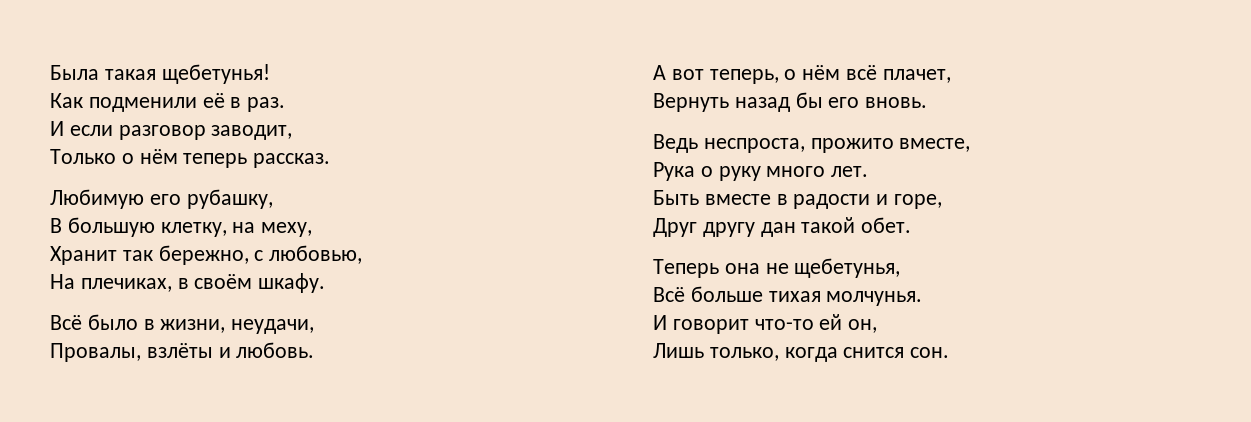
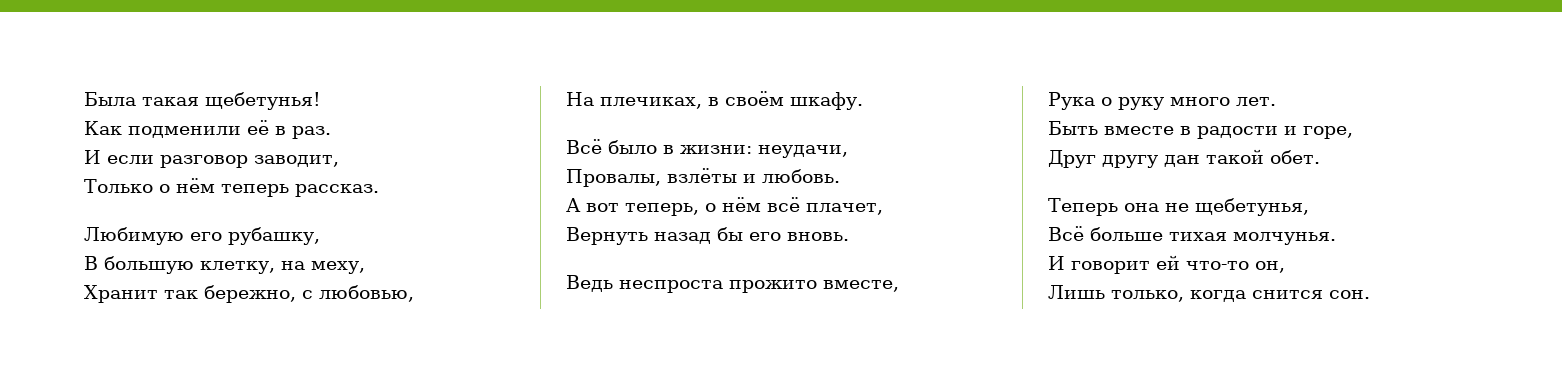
- Всё было в жизни, неудачи,
+ Всё было в жизни: неудачи,
- Ведь неспроста, прожито вместе,
+ Ведь неспроста прожито вместе,
- И говорит что-то ей он,
+ И говорит ей что-то он,

